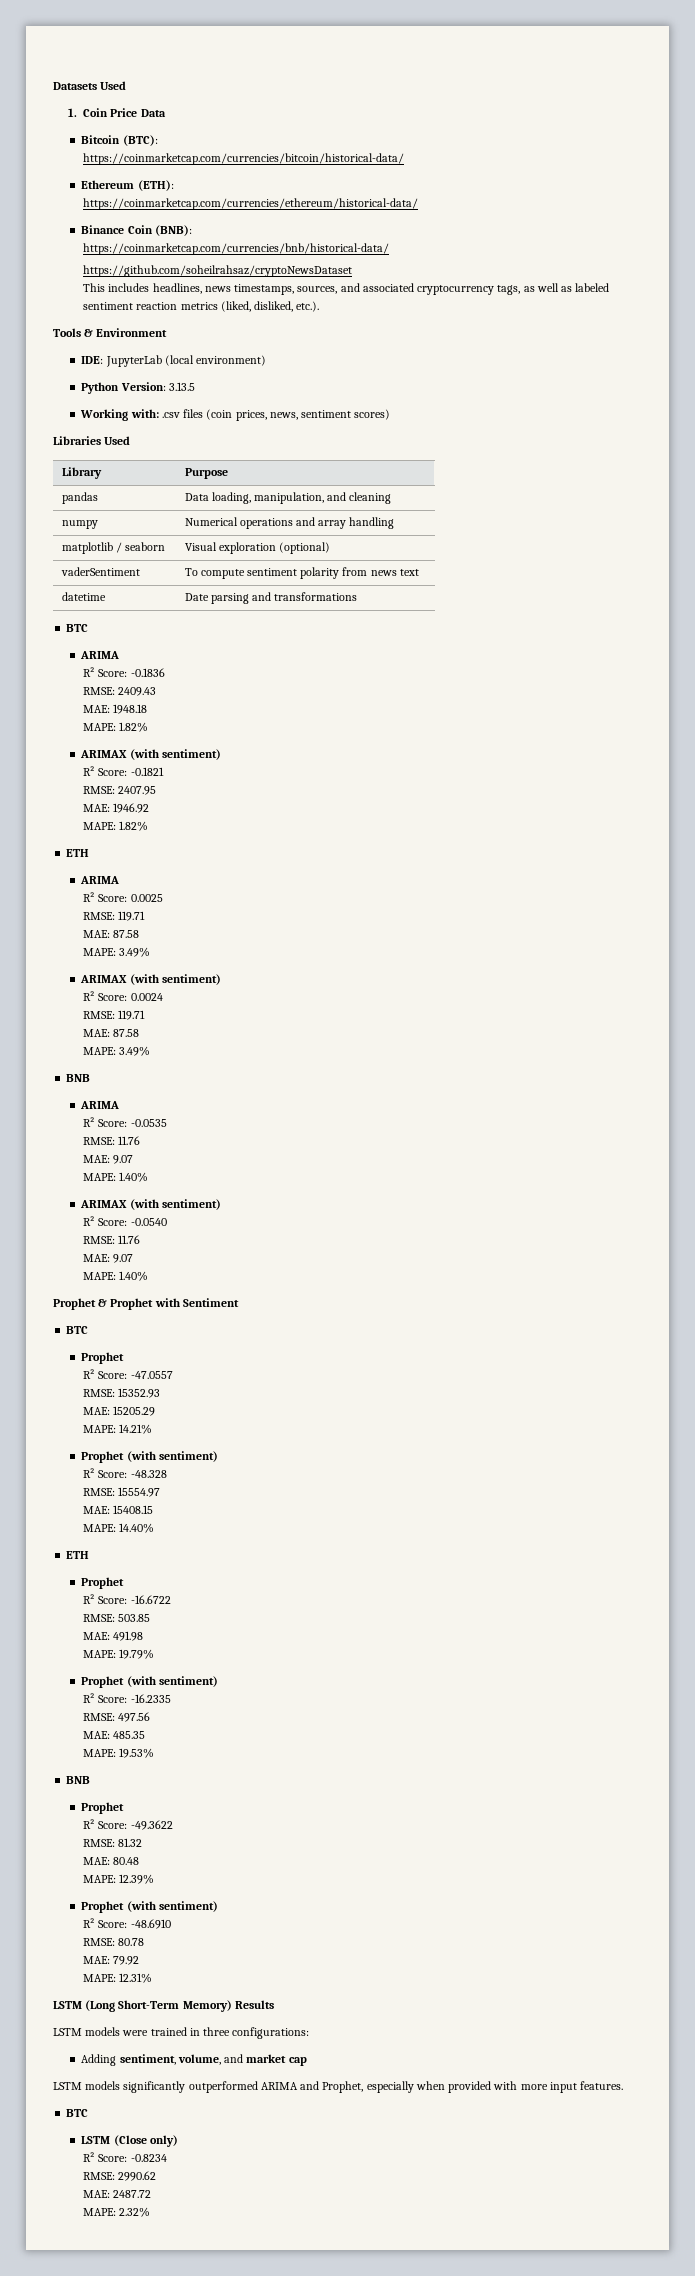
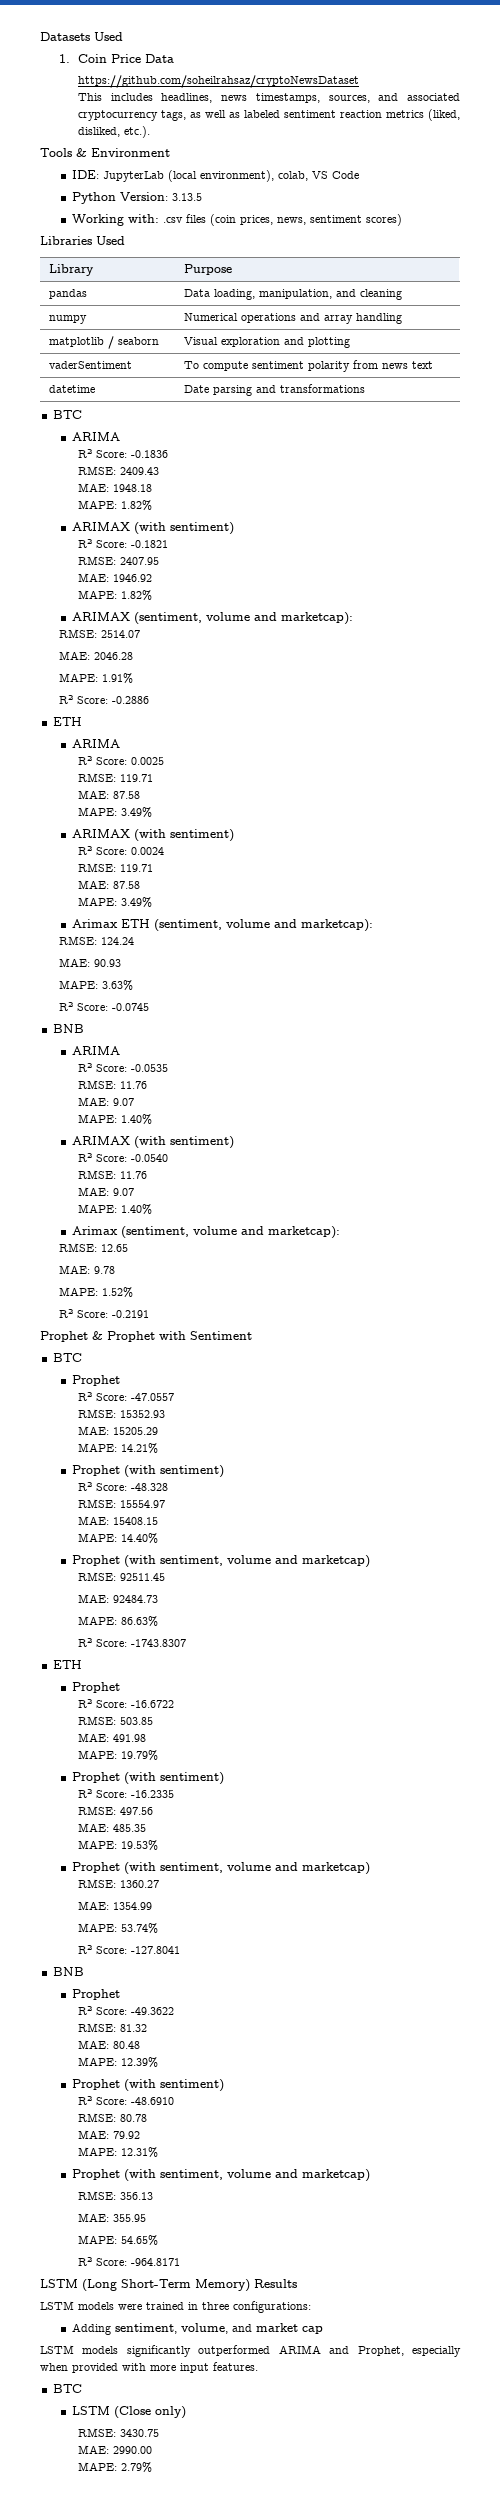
- Bitcoin (BTC):
- https://coinmarketcap.com/currencies/bitcoin/historical-data/
- Ethereum (ETH):
- https://coinmarketcap.com/currencies/ethereum/historical-data/
- Binance Coin (BNB):
- https://coinmarketcap.com/currencies/bnb/historical-data/
- IDE: JupyterLab (local environment)
+ IDE: JupyterLab (local environment), colab, VS Code
- matplotlib / seaborn | Visual exploration (optional)
+ matplotlib / seaborn | Visual exploration and plotting
+ ARIMAX (sentiment, volume and marketcap):
+ RMSE: 2514.07
+ MAE: 2046.28
+ MAPE: 1.91%
+ R² Score: -0.2886
+ Arimax ETH (sentiment, volume and marketcap):
+ RMSE: 124.24
+ MAE: 90.93
+ MAPE: 3.63%
+ R² Score: -0.0745
+ Arimax (sentiment, volume and marketcap):
+ RMSE: 12.65
+ MAE: 9.78
+ MAPE: 1.52%
+ R² Score: -0.2191
  MAPE: 14.40%
+ Prophet (with sentiment, volume and marketcap)
+ RMSE: 92511.45
+ MAE: 92484.73
+ MAPE: 86.63%
+ R² Score: -1743.8307
  MAPE: 19.53%
+ Prophet (with sentiment, volume and marketcap)
+ RMSE: 1360.27
+ MAE: 1354.99
+ MAPE: 53.74%
+ R² Score: -127.8041
  MAPE: 12.31%
+ Prophet (with sentiment, volume and marketcap)
+ RMSE: 356.13
+ MAE: 355.95
+ MAPE: 54.65%
+ R² Score: -964.8171
- R² Score: -0.8234
- RMSE: 2990.62
- MAE: 2487.72
- MAPE: 2.32%
+ RMSE: 3430.75
+ MAE: 2990.00
+ MAPE: 2.79%

